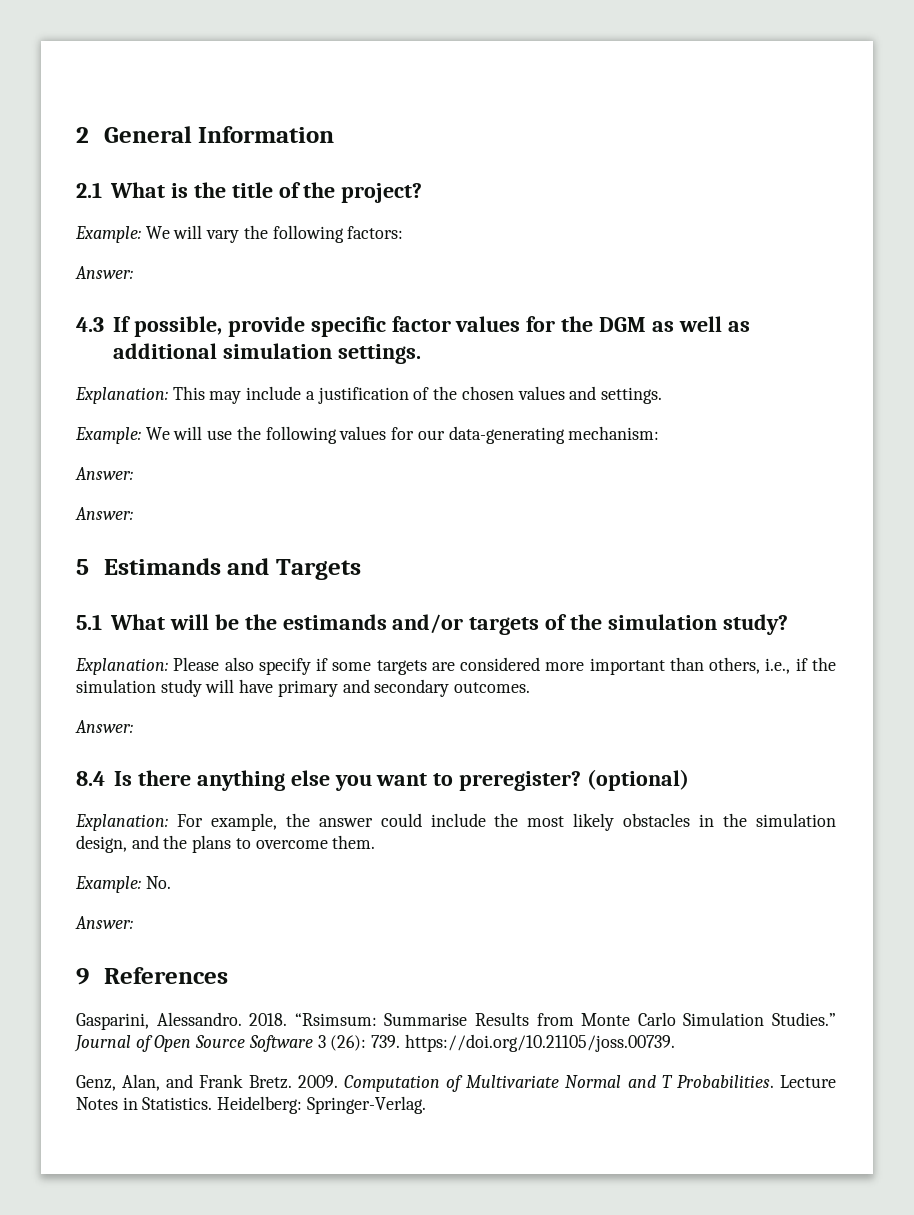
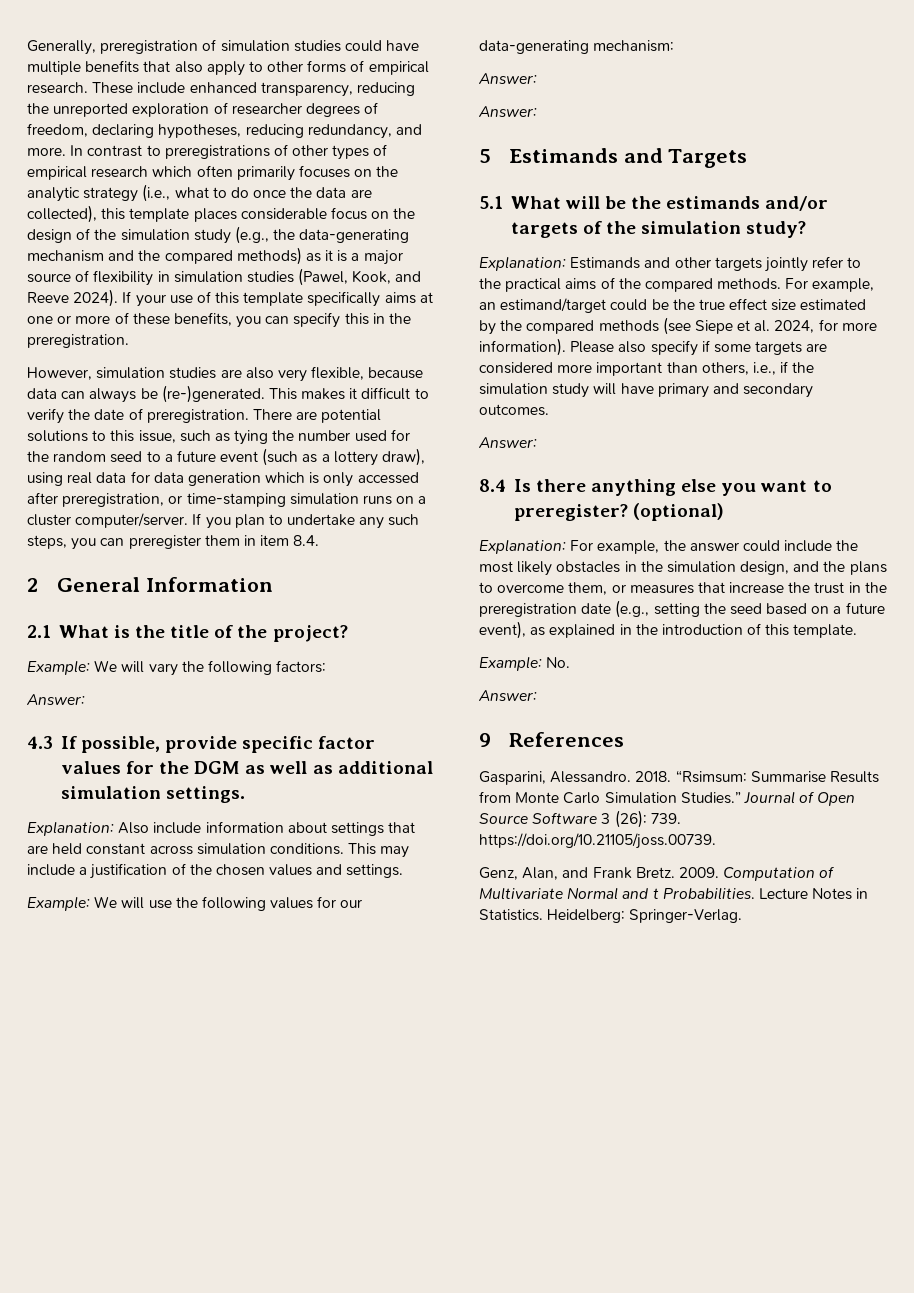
+ Generally, preregistration of simulation studies could have multiple benefits that also apply to other forms of empirical research. These include enhanced transparency, reducing the unreported exploration of researcher degrees of freedom, declaring hypotheses, reducing redundancy, and more. In contrast to preregistrations of other types of empirical research which often primarily focuses on the analytic strategy (i.e., what to do once the data are collected), this template places considerable focus on the design of the simulation study (e.g., the data-generating mechanism and the compared methods) as it is a major source of flexibility in simulation studies (Pawel, Kook, and Reeve 2024). If your use of this template specifically aims at one or more of these benefits, you can specify this in the preregistration.
+ However, simulation studies are also very flexible, because data can always be (re-)generated. This makes it difficult to verify the date of preregistration. There are potential solutions to this issue, such as tying the number used for the random seed to a future event (such as a lottery draw), using real data for data generation which is only accessed after preregistration, or time-stamping simulation runs on a cluster computer/server. If you plan to undertake any such steps, you can preregister them in item 8.4.
- Explanation: This may include a justification of the chosen values and settings.
+ Explanation: Also include information about settings that are held constant across simulation conditions. This may include a justification of the chosen values and settings.
- Explanation: Please also specify if some targets are considered more important than others, i.e., if the simulation study will have primary and secondary outcomes.
+ Explanation: Estimands and other targets jointly refer to the practical aims of the compared methods. For example, an estimand/target could be the true effect size estimated by the compared methods (see Siepe et al. 2024, for more information). Please also specify if some targets are considered more important than others, i.e., if the simulation study will have primary and secondary outcomes.
- Explanation: For example, the answer could include the most likely obstacles in the simulation design, and the plans to overcome them.
+ Explanation: For example, the answer could include the most likely obstacles in the simulation design, and the plans to overcome them, or measures that increase the trust in the preregistration date (e.g., setting the seed based on a future event), as explained in the introduction of this template.
- Computation of Multivariate Normal and T Probabilities.
+ Computation of Multivariate Normal and t Probabilities.

